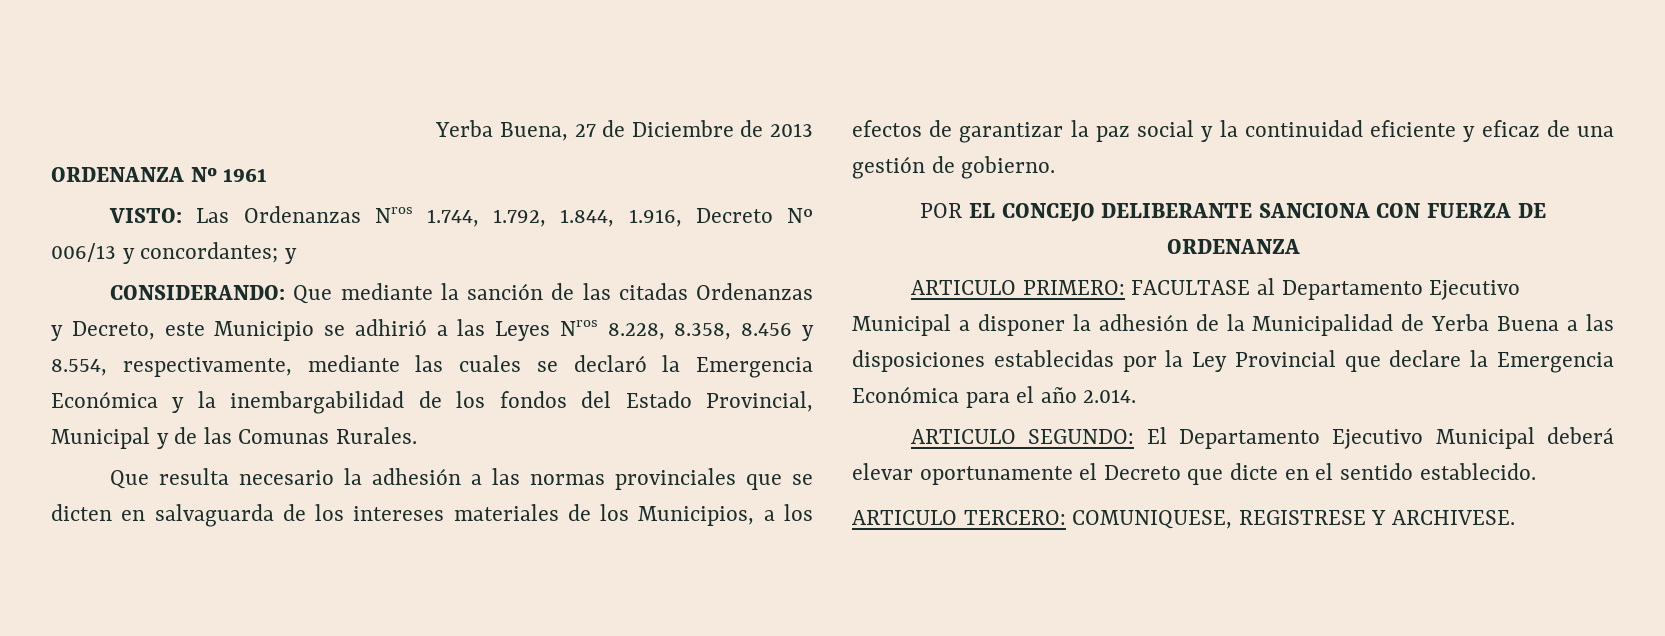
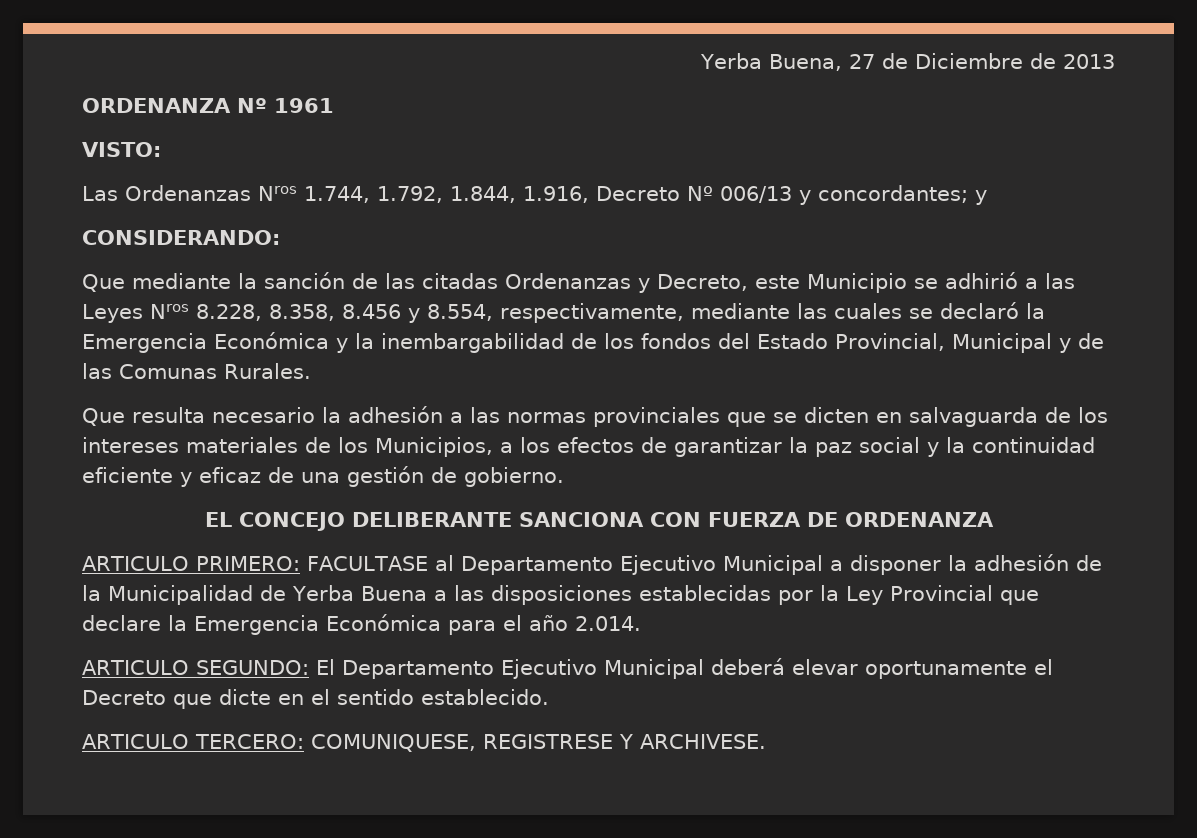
- VISTO: Las Ordenanzas Nros 1.744, 1.792, 1.844, 1.916, Decreto Nº 006/13 y concordantes; y
+ VISTO:
+ Las Ordenanzas Nros 1.744, 1.792, 1.844, 1.916, Decreto Nº 006/13 y concordantes; y
- CONSIDERANDO: Que mediante la sanción de las citadas Ordenanzas y Decreto, este Municipio se adhirió a las Leyes Nros 8.228, 8.358, 8.456 y 8.554, respectivamente, mediante las cuales se declaró la Emergencia Económica y la inembargabilidad de los fondos del Estado Provincial, Municipal y de las Comunas Rurales.
+ CONSIDERANDO:
+ Que mediante la sanción de las citadas Ordenanzas y Decreto, este Municipio se adhirió a las Leyes Nros 8.228, 8.358, 8.456 y 8.554, respectivamente, mediante las cuales se declaró la Emergencia Económica y la inembargabilidad de los fondos del Estado Provincial, Municipal y de las Comunas Rurales.
- POR EL CONCEJO DELIBERANTE SANCIONA CON FUERZA DE ORDENANZA
+ EL CONCEJO DELIBERANTE SANCIONA CON FUERZA DE ORDENANZA

